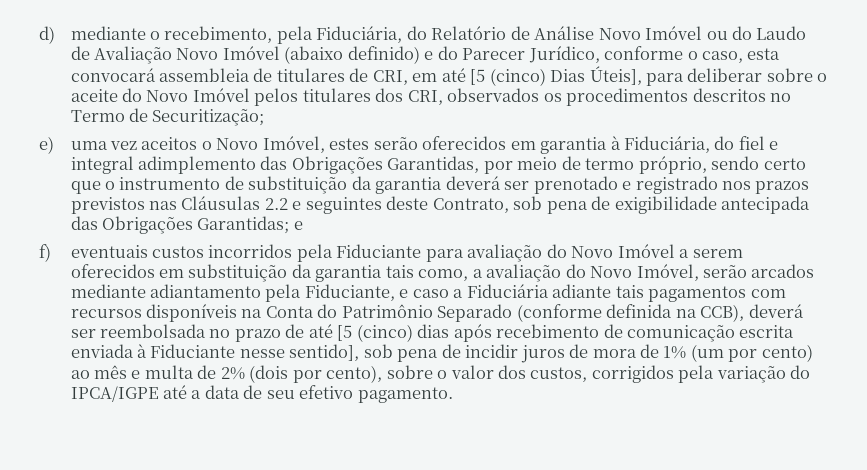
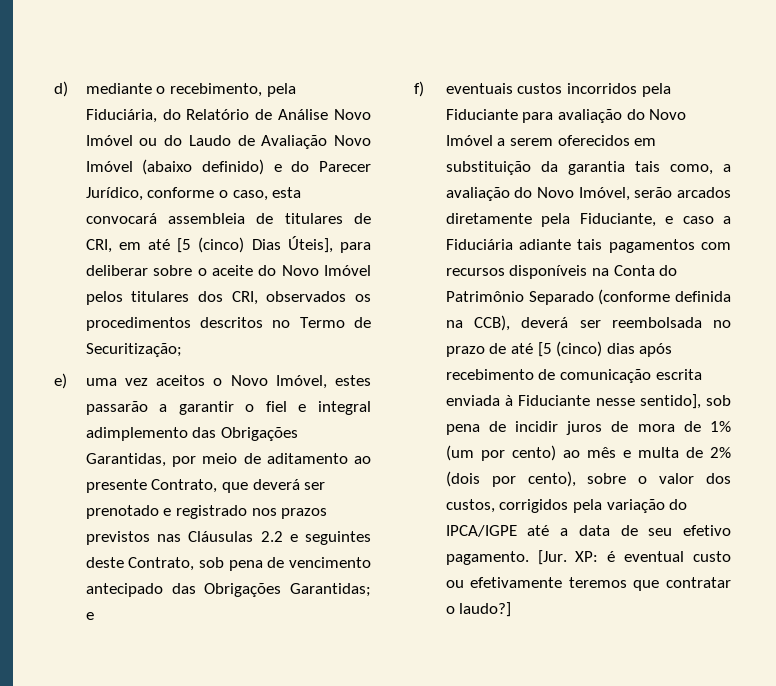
- e) uma vez aceitos o Novo Imóvel, estes serão oferecidos em garantia à Fiduciária, do fiel e integral adimplemento das Obrigações Garantidas, por meio de termo próprio, sendo certo que o instrumento de substituição da garantia deverá ser prenotado e registrado nos prazos previstos nas Cláusulas 2.2 e seguintes deste Contrato, sob pena de exigibilidade antecipada das Obrigações Garantidas; e
+ e) uma vez aceitos o Novo Imóvel, estes passarão a garantir o fiel e integral adimplemento das Obrigações Garantidas, por meio de aditamento ao presente Contrato, que deverá ser prenotado e registrado nos prazos previstos nas Cláusulas 2.2 e seguintes deste Contrato, sob pena de vencimento antecipado das Obrigações Garantidas; e
- f) eventuais custos incorridos pela Fiduciante para avaliação do Novo Imóvel a serem oferecidos em substituição da garantia tais como, a avaliação do Novo Imóvel, serão arcados mediante adiantamento pela Fiduciante, e caso a Fiduciária adiante tais pagamentos com recursos disponíveis na Conta do Patrimônio Separado (conforme definida na CCB), deverá ser reembolsada no prazo de até [5 (cinco) dias após recebimento de comunicação escrita enviada à Fiduciante nesse sentido], sob pena de incidir juros de mora de 1% (um por cento) ao mês e multa de 2% (dois por cento), sobre o valor dos custos, corrigidos pela variação do IPCA/IGPE até a data de seu efetivo pagamento.
+ f) eventuais custos incorridos pela Fiduciante para avaliação do Novo Imóvel a serem oferecidos em substituição da garantia tais como, a avaliação do Novo Imóvel, serão arcados diretamente pela Fiduciante, e caso a Fiduciária adiante tais pagamentos com recursos disponíveis na Conta do Patrimônio Separado (conforme definida na CCB), deverá ser reembolsada no prazo de até [5 (cinco) dias após recebimento de comunicação escrita enviada à Fiduciante nesse sentido], sob pena de incidir juros de mora de 1% (um por cento) ao mês e multa de 2% (dois por cento), sobre o valor dos custos, corrigidos pela variação do IPCA/IGPE até a data de seu efetivo pagamento.
+ [Jur. XP: é eventual custo ou efetivamente teremos que contratar o laudo?]

